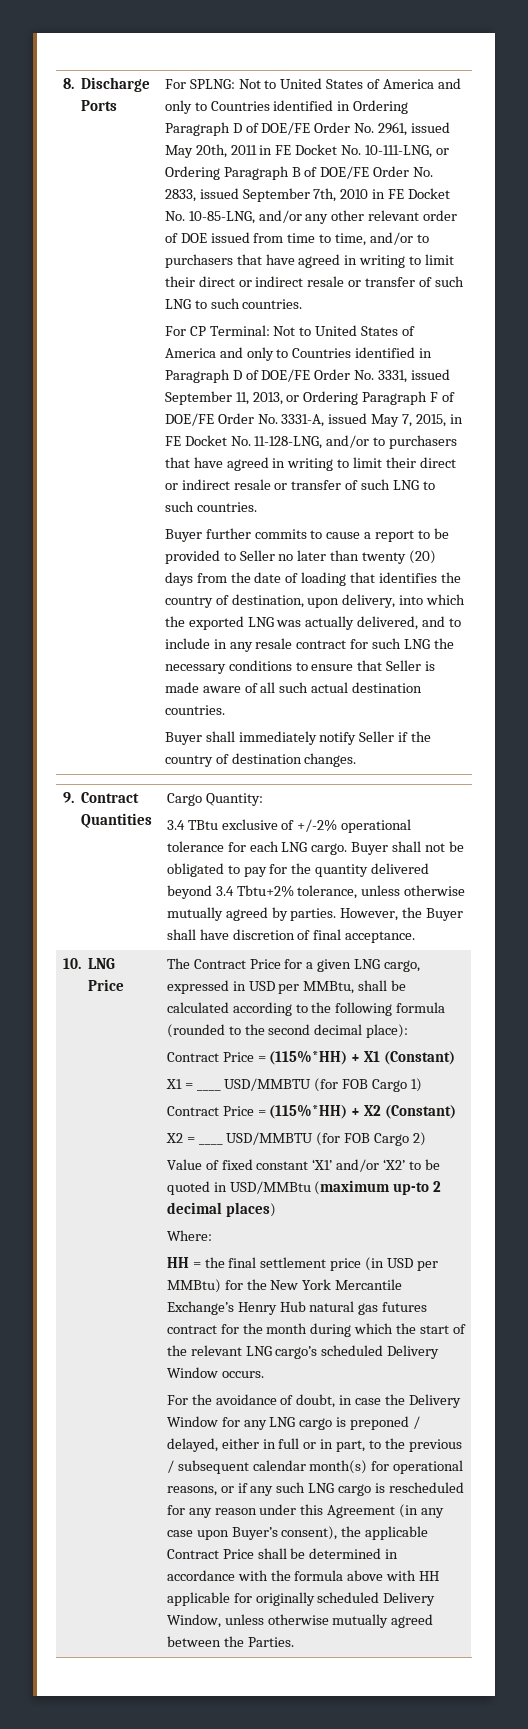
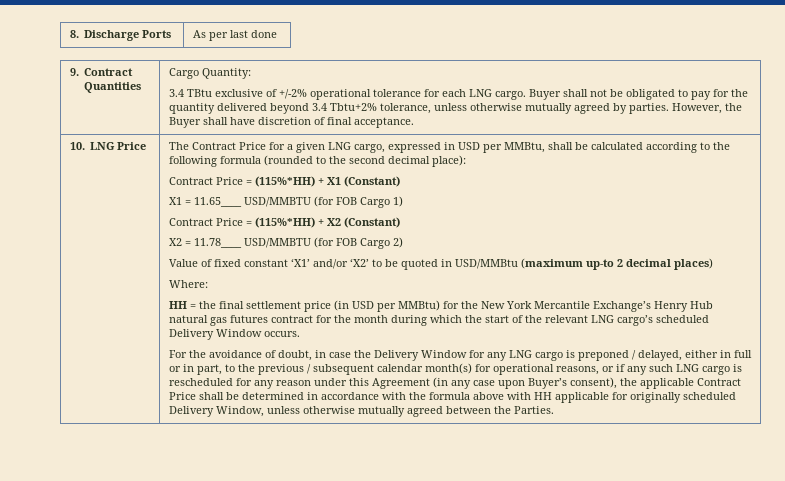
- For SPLNG: Not to United States of America and only to Countries identified in Ordering Paragraph D of DOE/FE Order No. 2961, issued May 20th, 2011 in FE Docket No. 10-111-LNG, or Ordering Paragraph B of DOE/FE Order No. 2833, issued September 7th, 2010 in FE Docket No. 10-85-LNG, and/or any other relevant order of DOE issued from time to time, and/or to purchasers that have agreed in writing to limit their direct or indirect resale or transfer of such LNG to such countries.
- For CP Terminal: Not to United States of America and only to Countries identified in Paragraph D of DOE/FE Order No. 3331, issued September 11, 2013, or Ordering Paragraph F of DOE/FE Order No. 3331-A, issued May 7, 2015, in FE Docket No. 11-128-LNG, and/or to purchasers that have agreed in writing to limit their direct or indirect resale or transfer of such LNG to such countries.
- Buyer further commits to cause a report to be provided to Seller no later than twenty (20) days from the date of loading that identifies the country of destination, upon delivery, into which the exported LNG was actually delivered, and to include in any resale contract for such LNG the necessary conditions to ensure that Seller is made aware of all such actual destination countries.
- Buyer shall immediately notify Seller if the country of destination changes.
+ As per last done
- X1 = ____ USD/MMBTU (for FOB Cargo 1)
+ X1 = 11.65____ USD/MMBTU (for FOB Cargo 1)
- X2 = ____ USD/MMBTU (for FOB Cargo 2)
+ X2 = 11.78____ USD/MMBTU (for FOB Cargo 2)

